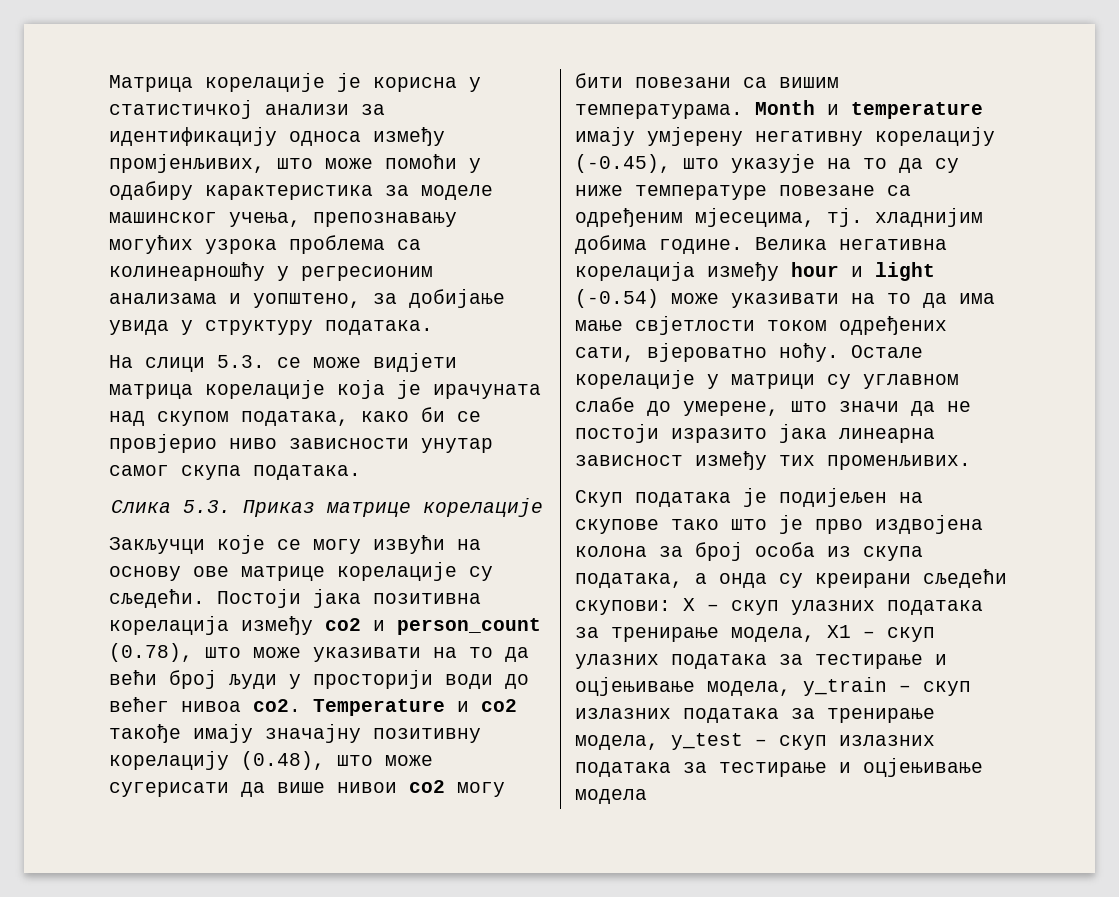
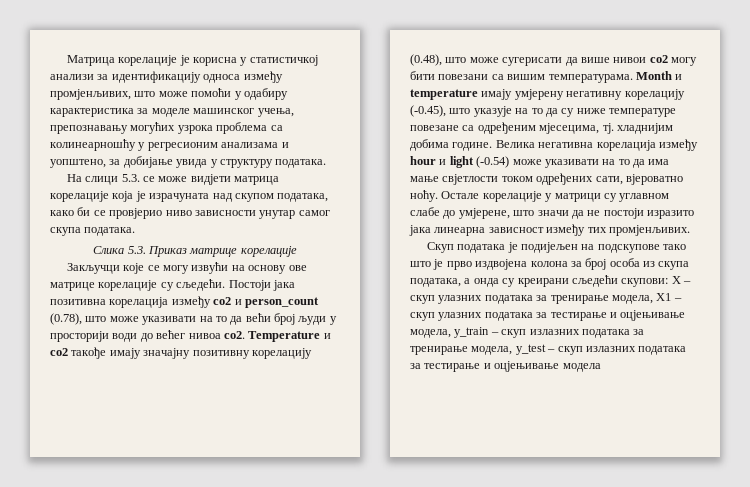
- На слици 5.3. се може видјети матрица корелације која је ирачуната над скупом података, како би се провјерио ниво зависности унутар самог скупа података.
+ На слици 5.3. се може видјети матрица корелације која је израчуната над скупом података, како би се провјерио ниво зависности унутар самог скупа података.
- Остале корелације у матрици су углавном слабе до умерене, што значи да не постоји изразито јака линеарна зависност између тих променљивих.
+ Остале корелације у матрици су углавном слабе до умјерене, што значи да не постоји изразито јака линеарна зависност између тих промјенљивих.
- Скуп података је подијељен на скупове тако што је прво издвојена колона за број особа из скупа података, а онда су креирани сљедећи скупови: X – скуп улазних података за тренирање модела, X1 – скуп улазних података за тестирање и оцјењивање модела, y_train – скуп излазних података за тренирање модела, y_test – скуп излазних података за тестирање и оцјењивање модела
+ Скуп података је подијељен на подскупове тако што је прво издвојена колона за број особа из скупа података, а онда су креирани сљедећи скупови: X – скуп улазних података за тренирање модела, X1 – скуп улазних података за тестирање и оцјењивање модела, y_train – скуп излазних података за тренирање модела, y_test – скуп излазних података за тестирање и оцјењивање модела

